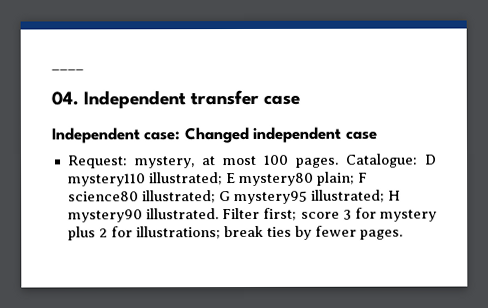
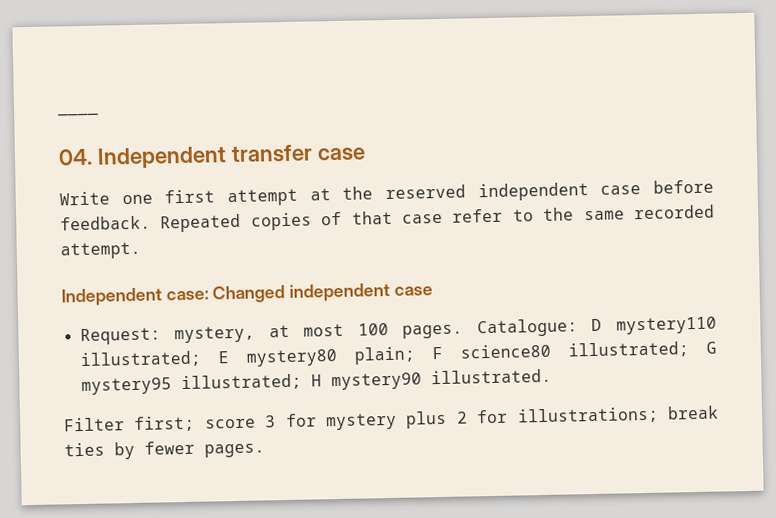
+ Write one first attempt at the reserved independent case before feedback. Repeated copies of that case refer to the same recorded attempt.
- Catalogue: D mystery110 illustrated; E mystery80 plain; F science80 illustrated; G mystery95 illustrated; H mystery90 illustrated. Filter first; score 3 for mystery plus 2 for illustrations; break ties by fewer pages.
+ Catalogue: D mystery110 illustrated; E mystery80 plain; F science80 illustrated; G mystery95 illustrated; H mystery90 illustrated.
+ Filter first; score 3 for mystery plus 2 for illustrations; break ties by fewer pages.

